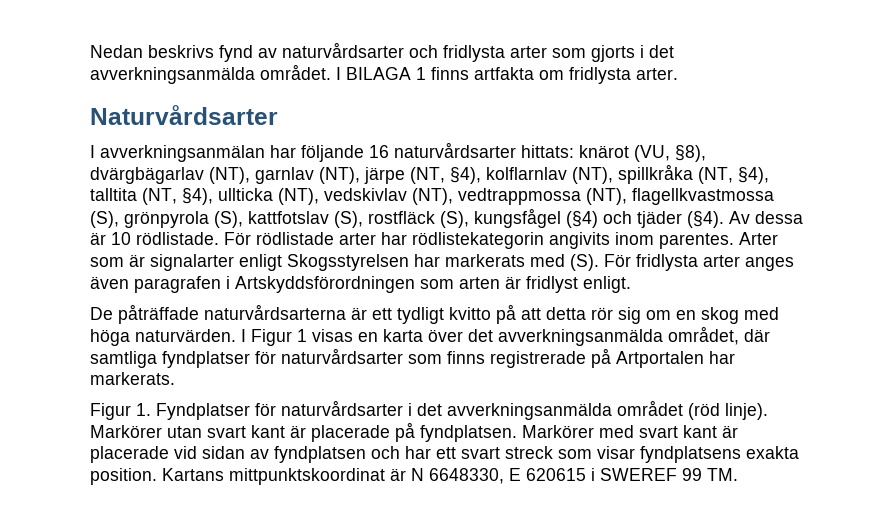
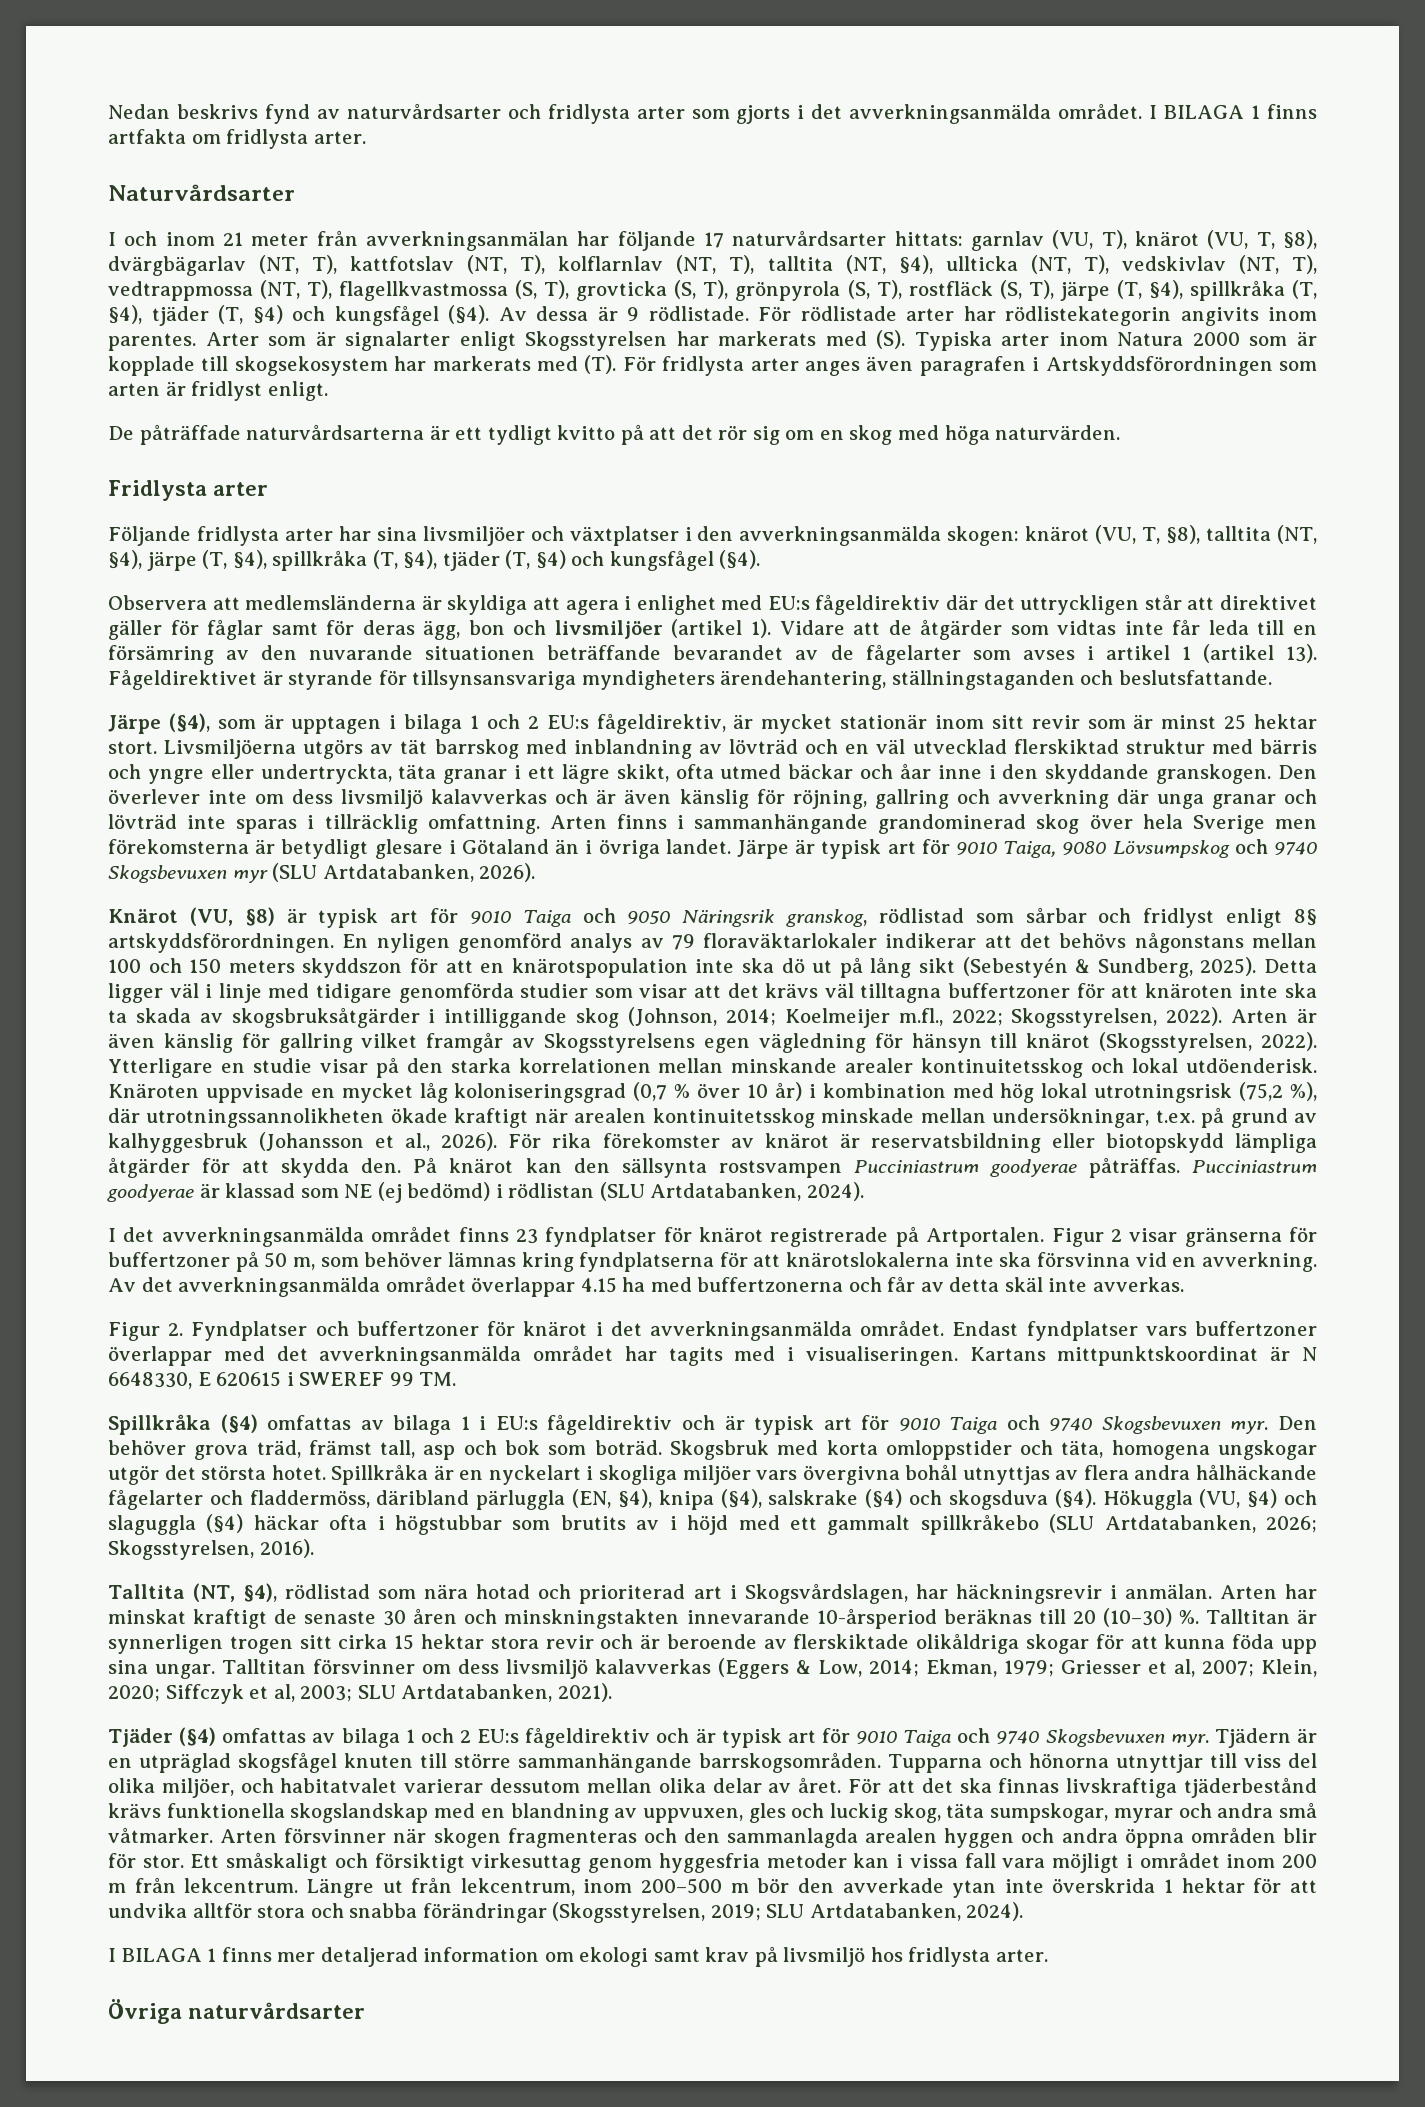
- I avverkningsanmälan har följande 16 naturvårdsarter hittats: knärot (VU, §8), dvärgbägarlav (NT), garnlav (NT), järpe (NT, §4), kolflarnlav (NT), spillkråka (NT, §4), talltita (NT, §4), ullticka (NT), vedskivlav (NT), vedtrappmossa (NT), flagellkvastmossa (S), grönpyrola (S), kattfotslav (S), rostfläck (S), kungsfågel (§4) och tjäder (§4).
+ I och inom 21 meter från avverkningsanmälan har följande 17 naturvårdsarter hittats: garnlav (VU, T), knärot (VU, T, §8), dvärgbägarlav (NT, T), kattfotslav (NT, T), kolflarnlav (NT, T), talltita (NT, §4), ullticka (NT, T), vedskivlav (NT, T), vedtrappmossa (NT, T), flagellkvastmossa (S, T), grovticka (S, T), grönpyrola (S, T), rostfläck (S, T), järpe (T, §4), spillkråka (T, §4), tjäder (T, §4) och kungsfågel (§4).
- Av dessa är 10 rödlistade.
+ Av dessa är 9 rödlistade.
- Arter som är signalarter enligt Skogsstyrelsen har markerats med (S). För fridlysta arter anges även paragrafen i Artskyddsförordningen som arten är fridlyst enligt.
+ Arter som är signalarter enligt Skogsstyrelsen har markerats med (S). Typiska arter inom Natura 2000 som är kopplade till skogsekosystem har markerats med (T). För fridlysta arter anges även paragrafen i Artskyddsförordningen som arten är fridlyst enligt.
- De påträffade naturvårdsarterna är ett tydligt kvitto på att detta rör sig om en skog med höga naturvärden. I Figur 1 visas en karta över det avverkningsanmälda området, där samtliga fyndplatser för naturvårdsarter som finns registrerade på Artportalen har markerats.
- Figur 1. Fyndplatser för naturvårdsarter i det avverkningsanmälda området (röd linje). Markörer utan svart kant är placerade på fyndplatsen. Markörer med svart kant är placerade vid sidan av fyndplatsen och har ett svart streck som visar fyndplatsens exakta position.
+ De påträffade naturvårdsarterna är ett tydligt kvitto på att det rör sig om en skog med höga naturvärden.
+ Fridlysta arter
+ Följande fridlysta arter har sina livsmiljöer och växtplatser i den avverkningsanmälda skogen: knärot (VU, T, §8), talltita (NT, §4), järpe (T, §4), spillkråka (T, §4), tjäder (T, §4) och kungsfågel (§4).
+ Observera att medlemsländerna är skyldiga att agera i enlighet med EU:s fågeldirektiv där det uttryckligen står att direktivet gäller för fåglar samt för deras ägg, bon och livsmiljöer (artikel 1). Vidare att de åtgärder som vidtas inte får leda till en försämring av den nuvarande situationen beträffande bevarandet av de fågelarter som avses i artikel 1 (artikel 13). Fågeldirektivet är styrande för tillsynsansvariga myndigheters ärendehantering, ställningstaganden och beslutsfattande.
+ Järpe (§4), som är upptagen i bilaga 1 och 2 EU:s fågeldirektiv, är mycket stationär inom sitt revir som är minst 25 hektar stort. Livsmiljöerna utgörs av tät barrskog med inblandning av lövträd och en väl utvecklad flerskiktad struktur med bärris och yngre eller undertryckta, täta granar i ett lägre skikt, ofta utmed bäckar och åar inne i den skyddande granskogen. Den överlever inte om dess livsmiljö kalavverkas och är även känslig för röjning, gallring och avverkning där unga granar och lövträd inte sparas i tillräcklig omfattning. Arten finns i sammanhängande grandominerad skog över hela Sverige men förekomsterna är betydligt glesare i Götaland än i övriga landet. Järpe är typisk art för 9010 Taiga, 9080 Lövsumpskog och 9740 Skogsbevuxen myr (SLU Artdatabanken, 2026).
+ Knärot (VU, §8) är typisk art för 9010 Taiga och 9050 Näringsrik granskog, rödlistad som sårbar och fridlyst enligt 8§ artskyddsförordningen. En nyligen genomförd analys av 79 floraväktarlokaler indikerar att det behövs någonstans mellan 100 och 150 meters skyddszon för att en knärotspopulation inte ska dö ut på lång sikt (Sebestyén & Sundberg, 2025). Detta ligger väl i linje med tidigare genomförda studier som visar att det krävs väl tilltagna buffertzoner för att knäroten inte ska ta skada av skogsbruksåtgärder i intilliggande skog (Johnson, 2014; Koelmeijer m.fl., 2022; Skogsstyrelsen, 2022). Arten är även känslig för gallring vilket framgår av Skogsstyrelsens egen vägledning för hänsyn till knärot (Skogsstyrelsen, 2022). Ytterligare en studie visar på den starka korrelationen mellan minskande arealer kontinuitetsskog och lokal utdöenderisk. Knäroten uppvisade en mycket låg koloniseringsgrad (0,7 % över 10 år) i kombination med hög lokal utrotningsrisk (75,2 %), där utrotningssannolikheten ökade kraftigt när arealen kontinuitetsskog minskade mellan undersökningar, t.ex. på grund av kalhyggesbruk (Johansson et al., 2026). För rika förekomster av knärot är reservatsbildning eller biotopskydd lämpliga åtgärder för att skydda den. På knärot kan den sällsynta rostsvampen Pucciniastrum goodyerae påträffas. Pucciniastrum goodyerae är klassad som NE (ej bedömd) i rödlistan (SLU Artdatabanken, 2024).
+ I det avverkningsanmälda området finns 23 fyndplatser för knärot registrerade på Artportalen. Figur 2 visar gränserna för buffertzoner på 50 m, som behöver lämnas kring fyndplatserna för att knärotslokalerna inte ska försvinna vid en avverkning. Av det avverkningsanmälda området överlappar 4.15 ha med buffertzonerna och får av detta skäl inte avverkas.
+ Figur 2. Fyndplatser och buffertzoner för knärot i det avverkningsanmälda området. Endast fyndplatser vars buffertzoner överlappar med det avverkningsanmälda området har tagits med i visualiseringen.
+ Spillkråka (§4) omfattas av bilaga 1 i EU:s fågeldirektiv och är typisk art för 9010 Taiga och 9740 Skogsbevuxen myr. Den behöver grova träd, främst tall, asp och bok som boträd. Skogsbruk med korta omloppstider och täta, homogena ungskogar utgör det största hotet. Spillkråka är en nyckelart i skogliga miljöer vars övergivna bohål utnyttjas av flera andra hålhäckande fågelarter och fladdermöss, däribland pärluggla (EN, §4), knipa (§4), salskrake (§4) och skogsduva (§4). Hökuggla (VU, §4) och slaguggla (§4) häckar ofta i högstubbar som brutits av i höjd med ett gammalt spillkråkebo (SLU Artdatabanken, 2026; Skogsstyrelsen, 2016).
+ Talltita (NT, §4), rödlistad som nära hotad och prioriterad art i Skogsvårdslagen, har häckningsrevir i anmälan. Arten har minskat kraftigt de senaste 30 åren och minskningstakten innevarande 10-årsperiod beräknas till 20 (10–30) %. Talltitan är synnerligen trogen sitt cirka 15 hektar stora revir och är beroende av flerskiktade olikåldriga skogar för att kunna föda upp sina ungar. Talltitan försvinner om dess livsmiljö kalavverkas (Eggers & Low, 2014; Ekman, 1979; Griesser et al, 2007; Klein, 2020; Siffczyk et al, 2003; SLU Artdatabanken, 2021).
+ Tjäder (§4) omfattas av bilaga 1 och 2 EU:s fågeldirektiv och är typisk art för 9010 Taiga och 9740 Skogsbevuxen myr. Tjädern är en utpräglad skogsfågel knuten till större sammanhängande barrskogsområden. Tupparna och hönorna utnyttjar till viss del olika miljöer, och habitatvalet varierar dessutom mellan olika delar av året. För att det ska finnas livskraftiga tjäderbestånd krävs funktionella skogslandskap med en blandning av uppvuxen, gles och luckig skog, täta sumpskogar, myrar och andra små våtmarker. Arten försvinner när skogen fragmenteras och den sammanlagda arealen hyggen och andra öppna områden blir för stor. Ett småskaligt och försiktigt virkesuttag genom hyggesfria metoder kan i vissa fall vara möjligt i området inom 200 m från lekcentrum. Längre ut från lekcentrum, inom 200–500 m bör den avverkade ytan inte överskrida 1 hektar för att undvika alltför stora och snabba förändringar (Skogsstyrelsen, 2019; SLU Artdatabanken, 2024).
+ I BILAGA 1 finns mer detaljerad information om ekologi samt krav på livsmiljö hos fridlysta arter.
+ Övriga naturvårdsarter

